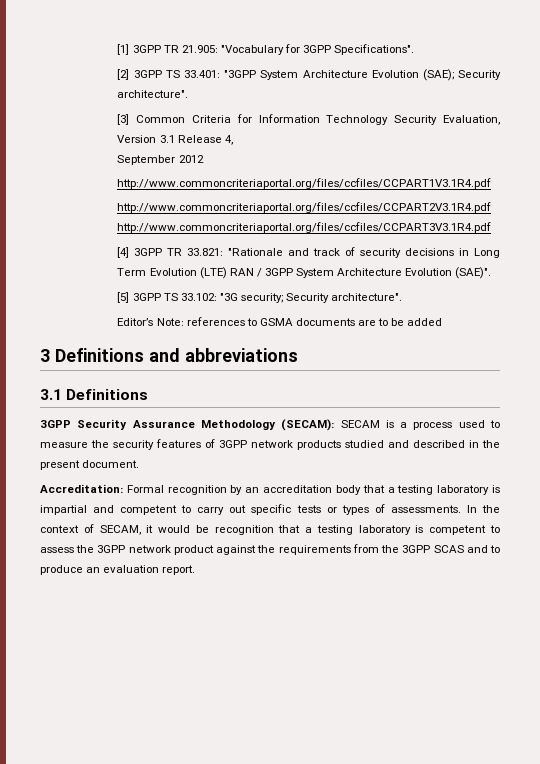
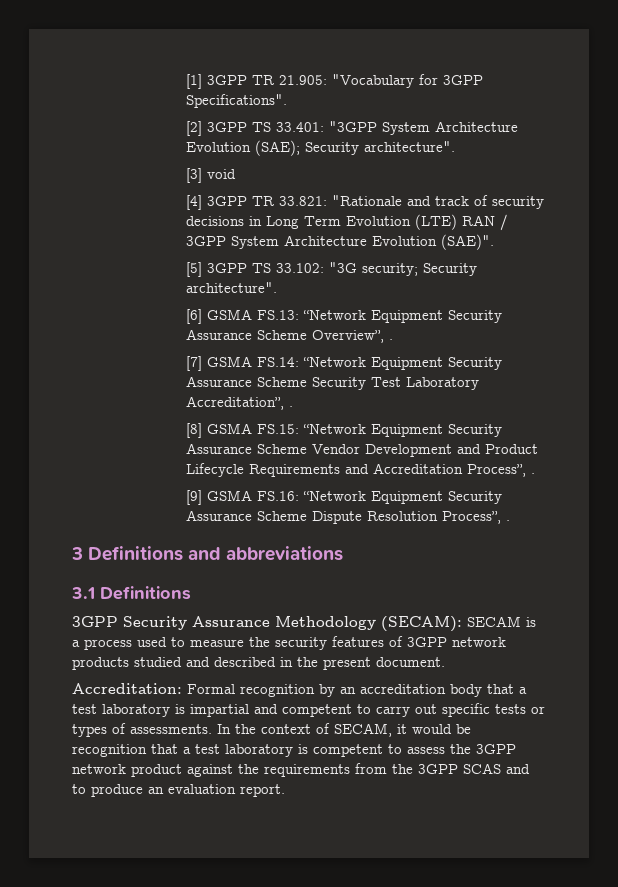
- [3] Common Criteria for Information Technology Security Evaluation, Version 3.1 Release 4,
- September 2012
- http://www.commoncriteriaportal.org/files/ccfiles/CCPART1V3.1R4.pdf
- http://www.commoncriteriaportal.org/files/ccfiles/CCPART2V3.1R4.pdf http://www.commoncriteriaportal.org/files/ccfiles/CCPART3V3.1R4.pdf
+ [3] void
- Editor’s Note: references to GSMA documents are to be added
+ [6] GSMA FS.13: “Network Equipment Security Assurance Scheme Overview”, .
+ [7] GSMA FS.14: “Network Equipment Security Assurance Scheme Security Test Laboratory Accreditation”, .
+ [8] GSMA FS.15: “Network Equipment Security Assurance Scheme Vendor Development and Product Lifecycle Requirements and Accreditation Process”, .
+ [9] GSMA FS.16: “Network Equipment Security Assurance Scheme Dispute Resolution Process”, .
- Accreditation: Formal recognition by an accreditation body that a testing laboratory is impartial and competent to carry out specific tests or types of assessments.
+ Accreditation: Formal recognition by an accreditation body that a test laboratory is impartial and competent to carry out specific tests or types of assessments.
- In the context of SECAM, it would be recognition that a testing laboratory is competent to assess the 3GPP network product against the requirements from the 3GPP SCAS and to produce an evaluation report.
+ In the context of SECAM, it would be recognition that a test laboratory is competent to assess the 3GPP network product against the requirements from the 3GPP SCAS and to produce an evaluation report.

